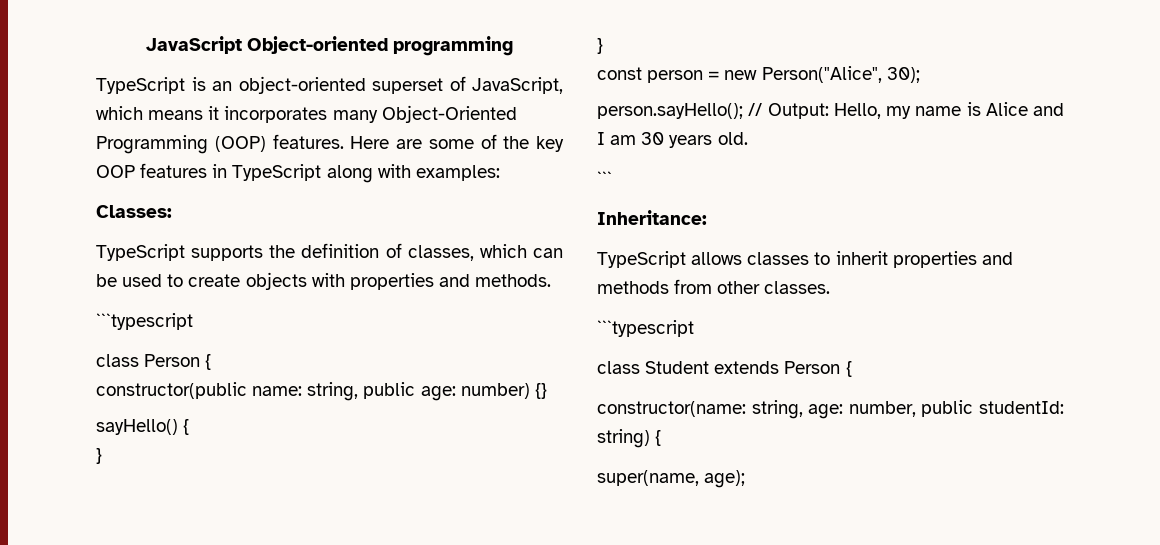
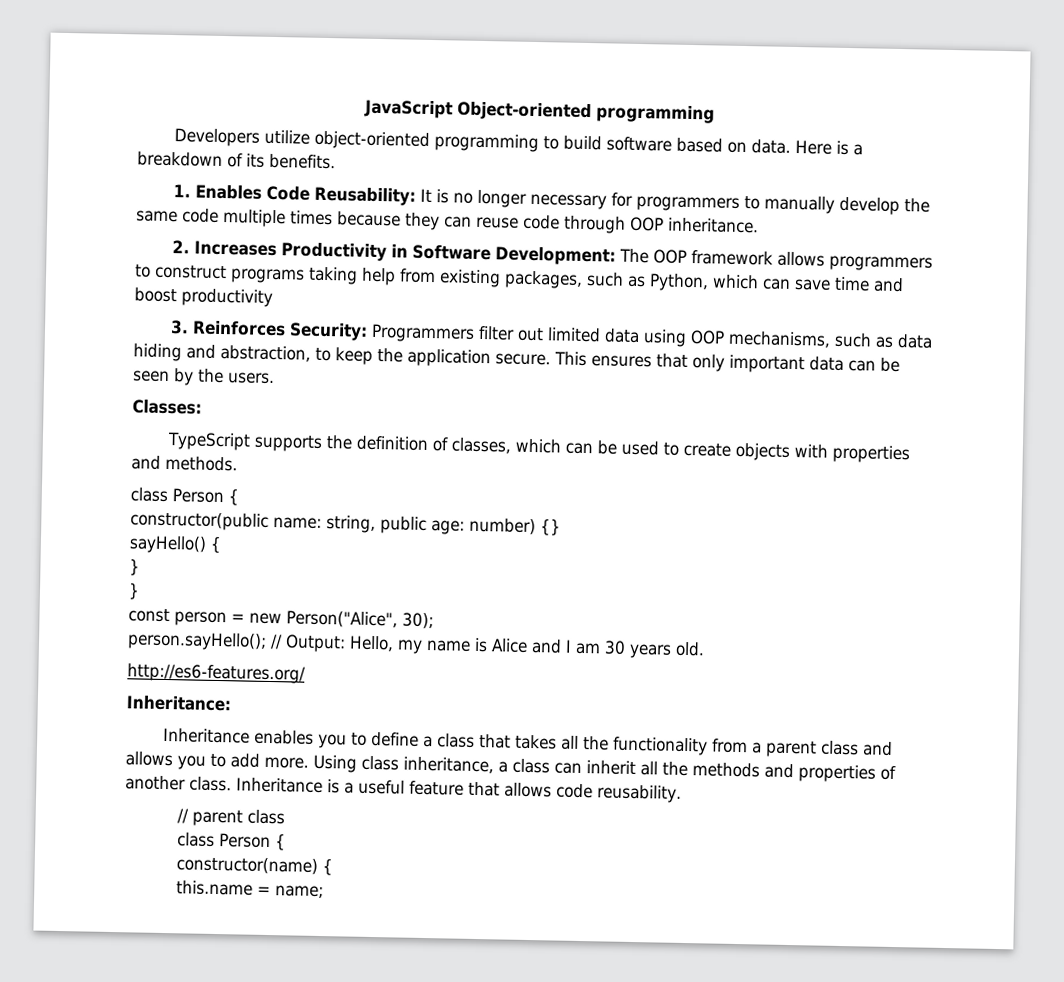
- TypeScript is an object-oriented superset of JavaScript, which means it incorporates many Object-Oriented Programming (OOP) features. Here are some of the key OOP features in TypeScript along with examples:
+ Developers utilize object-oriented programming to build software based on data. Here is a breakdown of its benefits.
+ 1. Enables Code Reusability: It is no longer necessary for programmers to manually develop the same code multiple times because they can reuse code through OOP inheritance.
+ 2. Increases Productivity in Software Development: The OOP framework allows programmers to construct programs taking help from existing packages, such as Python, which can save time and boost productivity
+ 3. Reinforces Security: Programmers filter out limited data using OOP mechanisms, such as data hiding and abstraction, to keep the application secure. This ensures that only important data can be seen by the users.
  TypeScript supports the definition of classes, which can be used to create objects with properties and methods.
- ```typescript
- ```
+ http://es6-features.org/
- TypeScript allows classes to inherit properties and methods from other classes.
- ```typescript
- class Student extends Person {
- constructor(name: string, age: number, public studentId: string) {
- super(name, age);
+ Inheritance enables you to define a class that takes all the functionality from a parent class and allows you to add more. Using class inheritance, a class can inherit all the methods and properties of another class. Inheritance is a useful feature that allows code reusability.
+ // parent class
+ class Person {
+ constructor(name) {
+ this.name = name;

